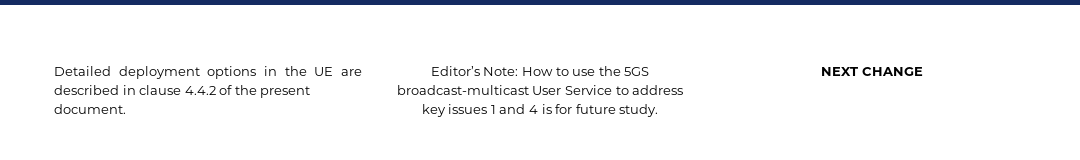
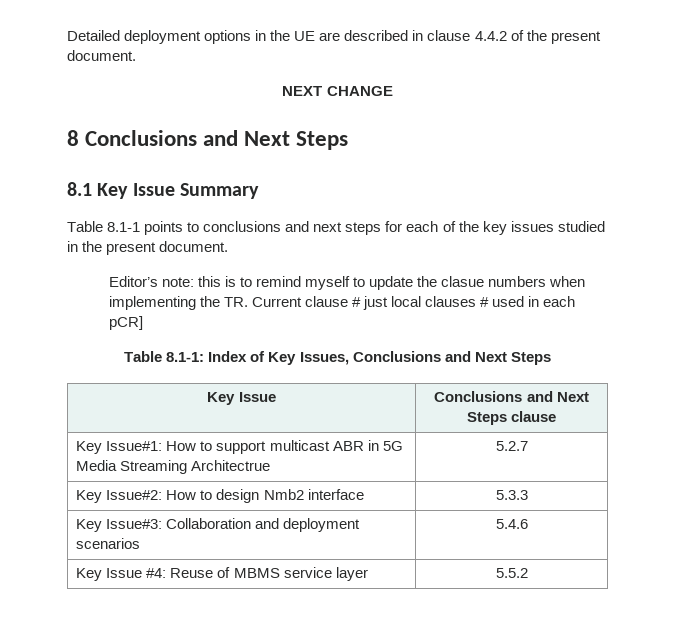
- Editor’s Note: How to use the 5GS broadcast-multicast User Service to address key issues 1 and 4 is for future study.
  NEXT CHANGE
+ 8 Conclusions and Next Steps
+ 8.1 Key Issue Summary
+ Table 8.1-1 points to conclusions and next steps for each of the key issues studied in the present document.
+ Editor’s note: this is to remind myself to update the clasue numbers when implementing the TR. Current clause # just local clauses # used in each pCR]
+ Table 8.1-1: Index of Key Issues, Conclusions and Next Steps
+ Key Issue | Conclusions and Next Steps clause
+ Key Issue#1: How to support multicast ABR in 5G Media Streaming Architectrue | 5.2.7
+ Key Issue#2: How to design Nmb2 interface | 5.3.3
+ Key Issue#3: Collaboration and deployment scenarios | 5.4.6
+ Key Issue #4: Reuse of MBMS service layer | 5.5.2

